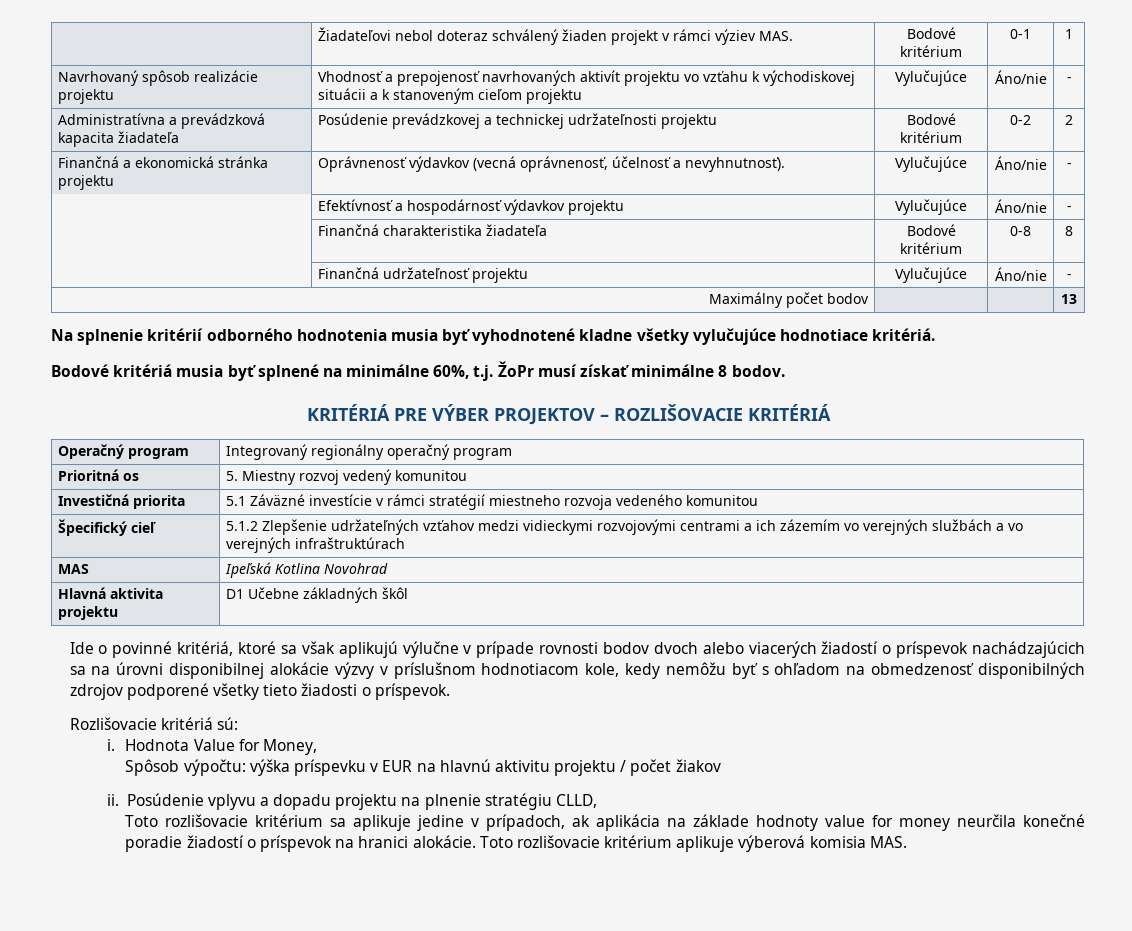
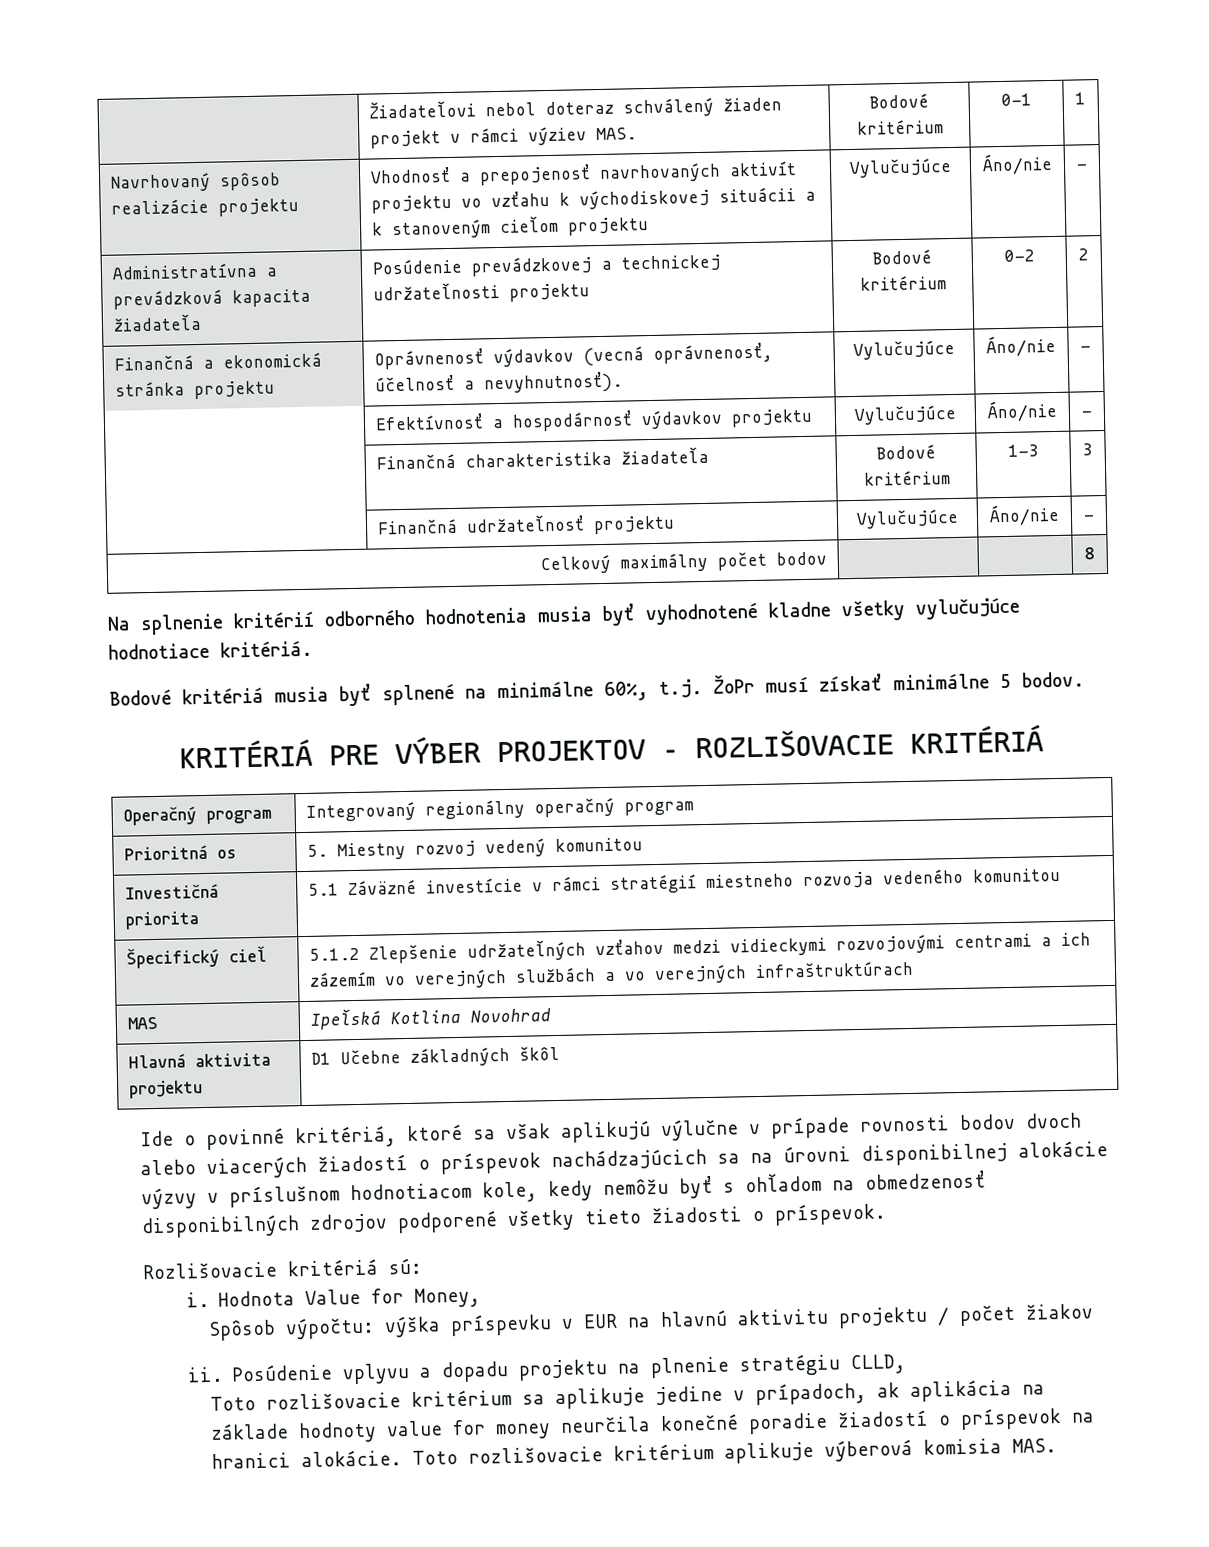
- | Finančná charakteristika žiadateľa | Bodové kritérium | 0-8 | 8
+ | Finančná charakteristika žiadateľa | Bodové kritérium | 1-3 | 3
- Maximálny počet bodov | | | 13
+ Celkový maximálny počet bodov | | | 8
- Bodové kritériá musia byť splnené na minimálne 60%, t.j. ŽoPr musí získať minimálne 8 bodov.
+ Bodové kritériá musia byť splnené na minimálne 60%, t.j. ŽoPr musí získať minimálne 5 bodov.

